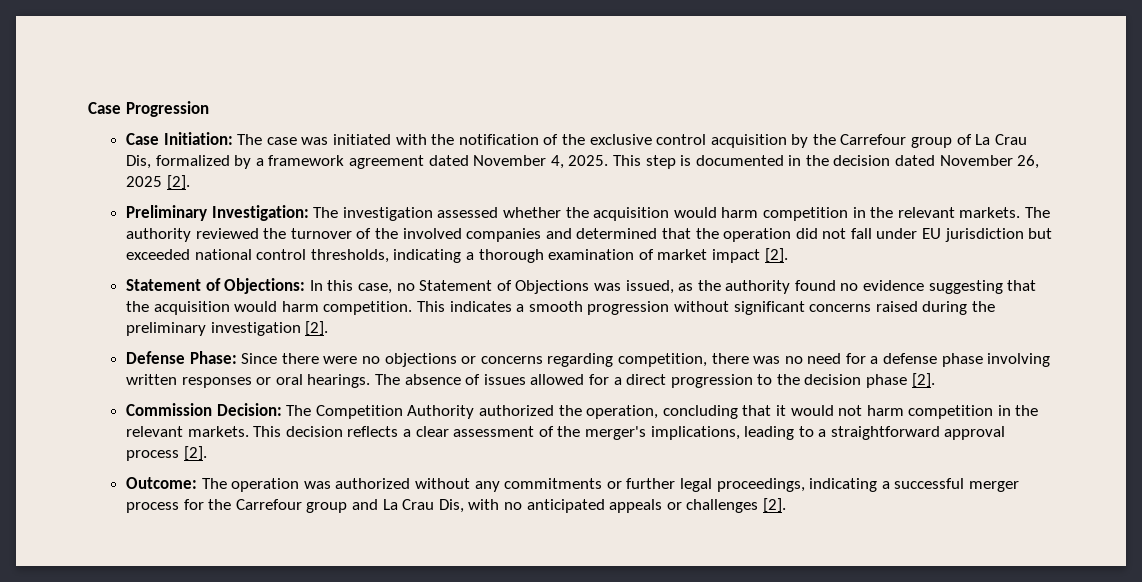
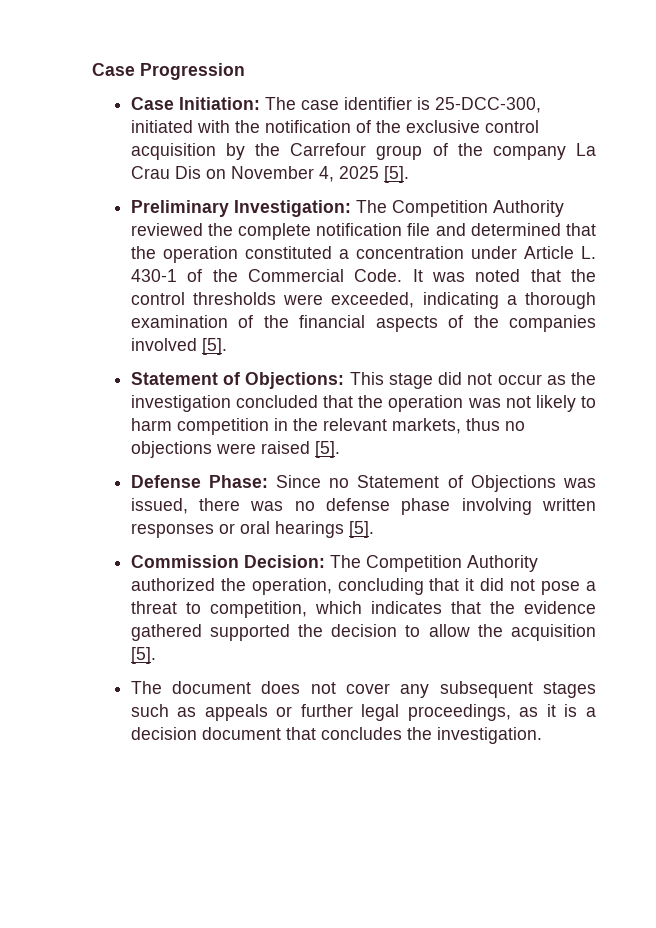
- Case Initiation: The case was initiated with the notification of the exclusive control acquisition by the Carrefour group of La Crau Dis, formalized by a framework agreement dated November 4, 2025. This step is documented in the decision dated November 26, 2025 [2].
- Preliminary Investigation: The investigation assessed whether the acquisition would harm competition in the relevant markets. The authority reviewed the turnover of the involved companies and determined that the operation did not fall under EU jurisdiction but exceeded national control thresholds, indicating a thorough examination of market impact [2].
- Statement of Objections: In this case, no Statement of Objections was issued, as the authority found no evidence suggesting that the acquisition would harm competition. This indicates a smooth progression without significant concerns raised during the preliminary investigation [2].
- Defense Phase: Since there were no objections or concerns regarding competition, there was no need for a defense phase involving written responses or oral hearings. The absence of issues allowed for a direct progression to the decision phase [2].
+ Case Initiation: The case identifier is 25-DCC-300, initiated with the notification of the exclusive control acquisition by the Carrefour group of the company La Crau Dis on November 4, 2025 [5].
+ Preliminary Investigation: The Competition Authority reviewed the complete notification file and determined that the operation constituted a concentration under Article L. 430-1 of the Commercial Code. It was noted that the control thresholds were exceeded, indicating a thorough examination of the financial aspects of the companies involved [5].
+ Statement of Objections: This stage did not occur as the investigation concluded that the operation was not likely to harm competition in the relevant markets, thus no objections were raised [5].
+ Defense Phase: Since no Statement of Objections was issued, there was no defense phase involving written responses or oral hearings [5].
- Commission Decision: The Competition Authority authorized the operation, concluding that it would not harm competition in the relevant markets. This decision reflects a clear assessment of the merger's implications, leading to a straightforward approval process [2].
- Outcome: The operation was authorized without any commitments or further legal proceedings, indicating a successful merger process for the Carrefour group and La Crau Dis, with no anticipated appeals or challenges [2].
+ Commission Decision: The Competition Authority authorized the operation, concluding that it did not pose a threat to competition, which indicates that the evidence gathered supported the decision to allow the acquisition [5].
+ The document does not cover any subsequent stages such as appeals or further legal proceedings, as it is a decision document that concludes the investigation.

